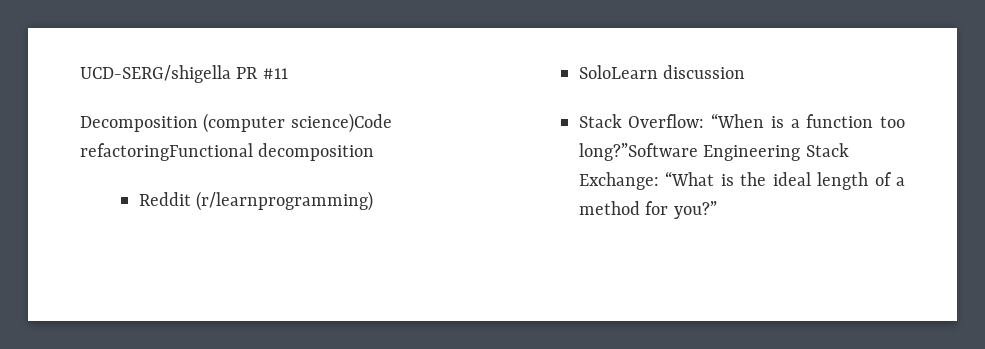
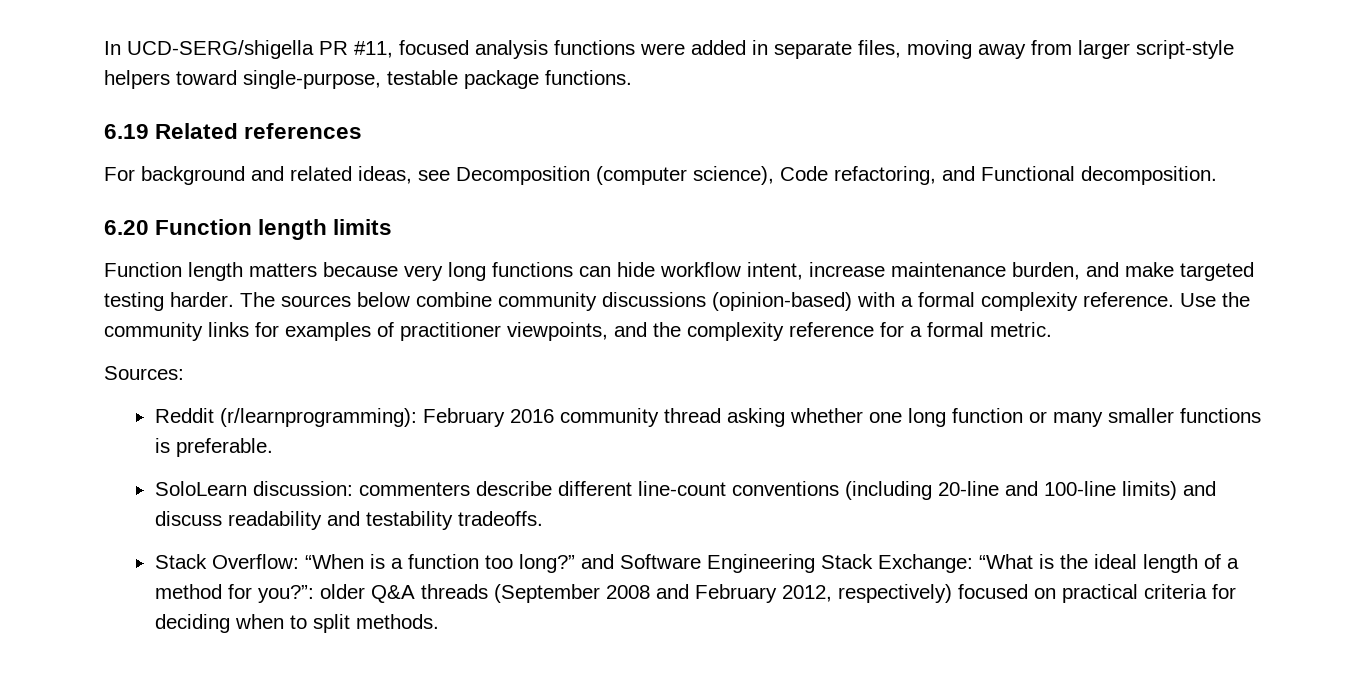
- UCD-SERG/shigella PR #11
- Decomposition (computer science)Code refactoringFunctional decomposition
- Reddit (r/learnprogramming)
- SoloLearn discussion
+ In UCD-SERG/shigella PR #11, focused analysis functions were added in separate files, moving away from larger script-style helpers toward single-purpose, testable package functions.
+ 6.19 Related references
+ For background and related ideas, see Decomposition (computer science), Code refactoring, and Functional decomposition.
+ 6.20 Function length limits
+ Function length matters because very long functions can hide workflow intent, increase maintenance burden, and make targeted testing harder. The sources below combine community discussions (opinion-based) with a formal complexity reference. Use the community links for examples of practitioner viewpoints, and the complexity reference for a formal metric.
+ Sources:
+ Reddit (r/learnprogramming): February 2016 community thread asking whether one long function or many smaller functions is preferable.
+ SoloLearn discussion: commenters describe different line-count conventions (including 20-line and 100-line limits) and discuss readability and testability tradeoffs.
- Stack Overflow: “When is a function too long?”Software Engineering Stack Exchange: “What is the ideal length of a method for you?”
+ Stack Overflow: “When is a function too long?” and Software Engineering Stack Exchange: “What is the ideal length of a method for you?”: older Q&A threads (September 2008 and February 2012, respectively) focused on practical criteria for deciding when to split methods.

